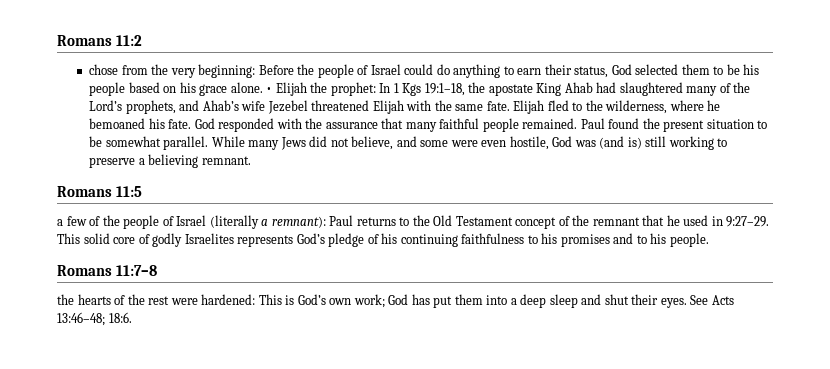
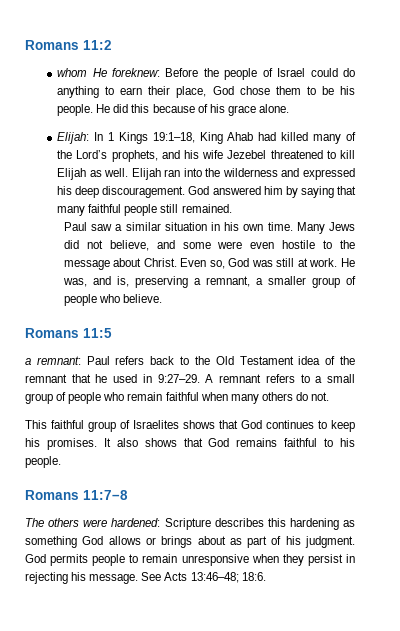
- chose from the very beginning: Before the people of Israel could do anything to earn their status, God selected them to be his people based on his grace alone. • Elijah the prophet: In 1 Kgs 19:1–18, the apostate King Ahab had slaughtered many of the Lord’s prophets, and Ahab’s wife Jezebel threatened Elijah with the same fate. Elijah fled to the wilderness, where he bemoaned his fate. God responded with the assurance that many faithful people remained. Paul found the present situation to be somewhat parallel. While many Jews did not believe, and some were even hostile, God was (and is) still working to preserve a believing remnant.
+ whom He foreknew: Before the people of Israel could do anything to earn their place, God chose them to be his people. He did this because of his grace alone.
+ Elijah: In 1 Kings 19:1–18, King Ahab had killed many of the Lord’s prophets, and his wife Jezebel threatened to kill Elijah as well. Elijah ran into the wilderness and expressed his deep discouragement. God answered him by saying that many faithful people still remained.
+ Paul saw a similar situation in his own time. Many Jews did not believe, and some were even hostile to the message about Christ. Even so, God was still at work. He was, and is, preserving a remnant, a smaller group of people who believe.
  Romans 11:5
- a few of the people of Israel (literally a remnant): Paul returns to the Old Testament concept of the remnant that he used in 9:27–29.
+ a remnant: Paul refers back to the Old Testament idea of the remnant that he used in 9:27–29.
- This solid core of godly Israelites represents God’s pledge of his continuing faithfulness to his promises and to his people.
+ A remnant refers to a small group of people who remain faithful when many others do not.
+ This faithful group of Israelites shows that God continues to keep his promises. It also shows that God remains faithful to his people.
- the hearts of the rest were hardened: This is God’s own work; God has put them into a deep sleep and shut their eyes.
+ The others were hardened: Scripture describes this hardening as something God allows or brings about as part of his judgment. God permits people to remain unresponsive when they persist in rejecting his message.

